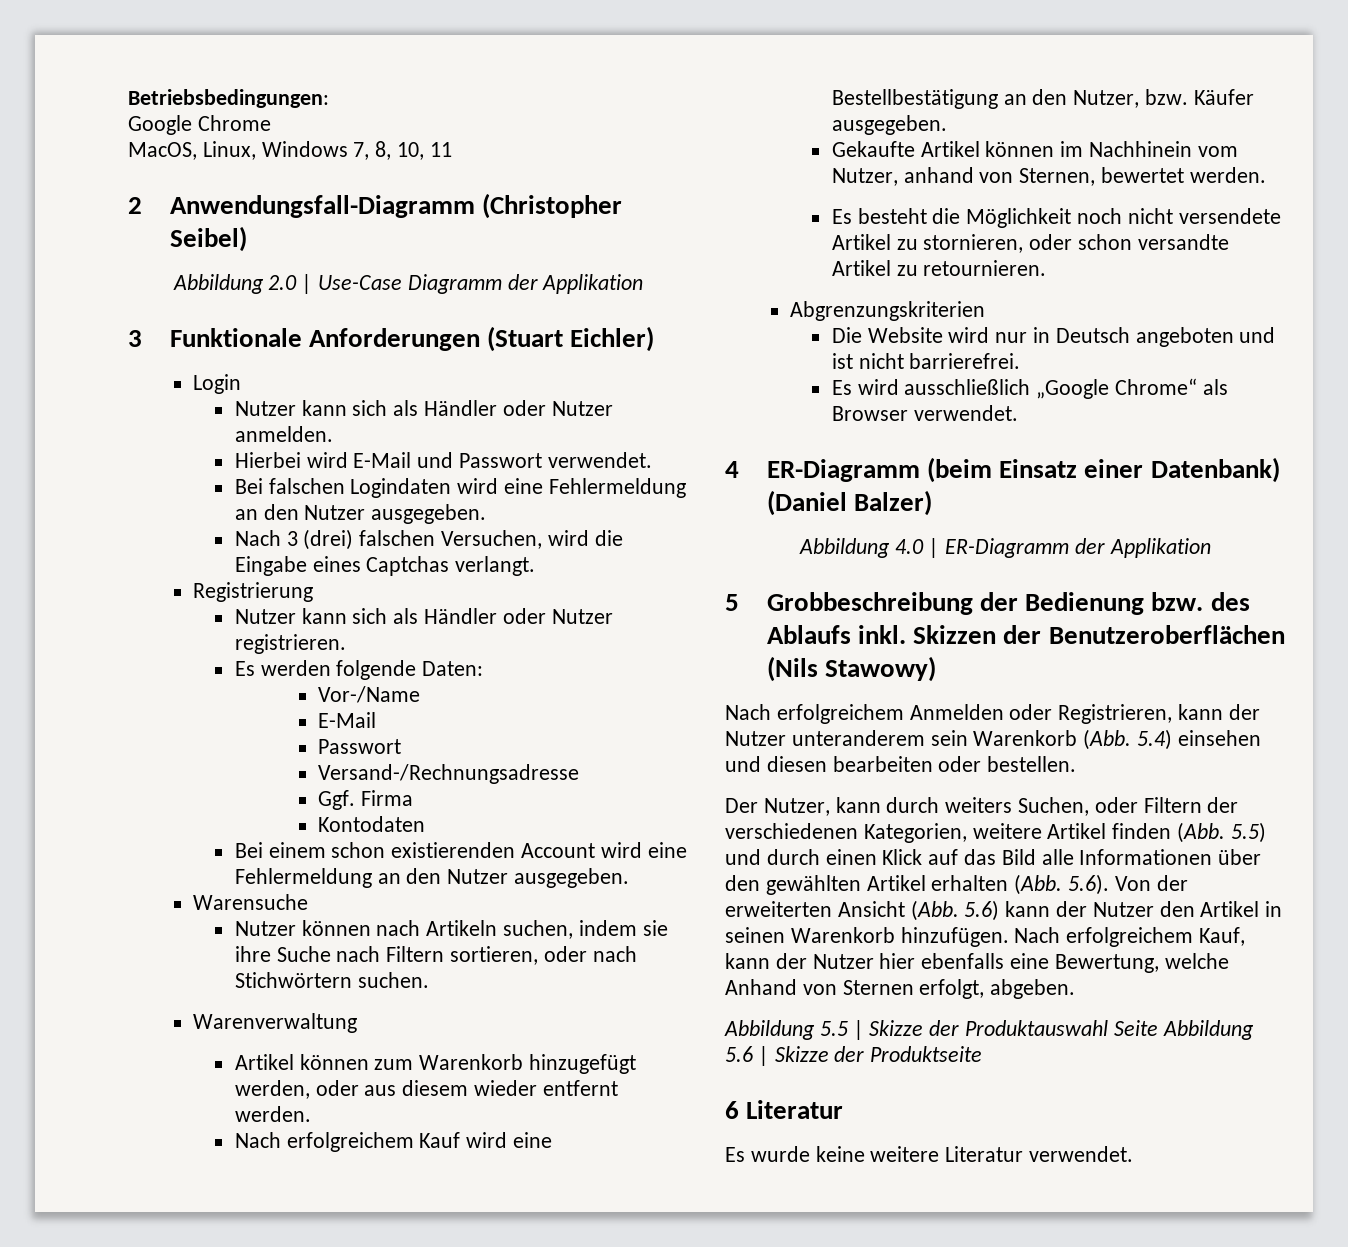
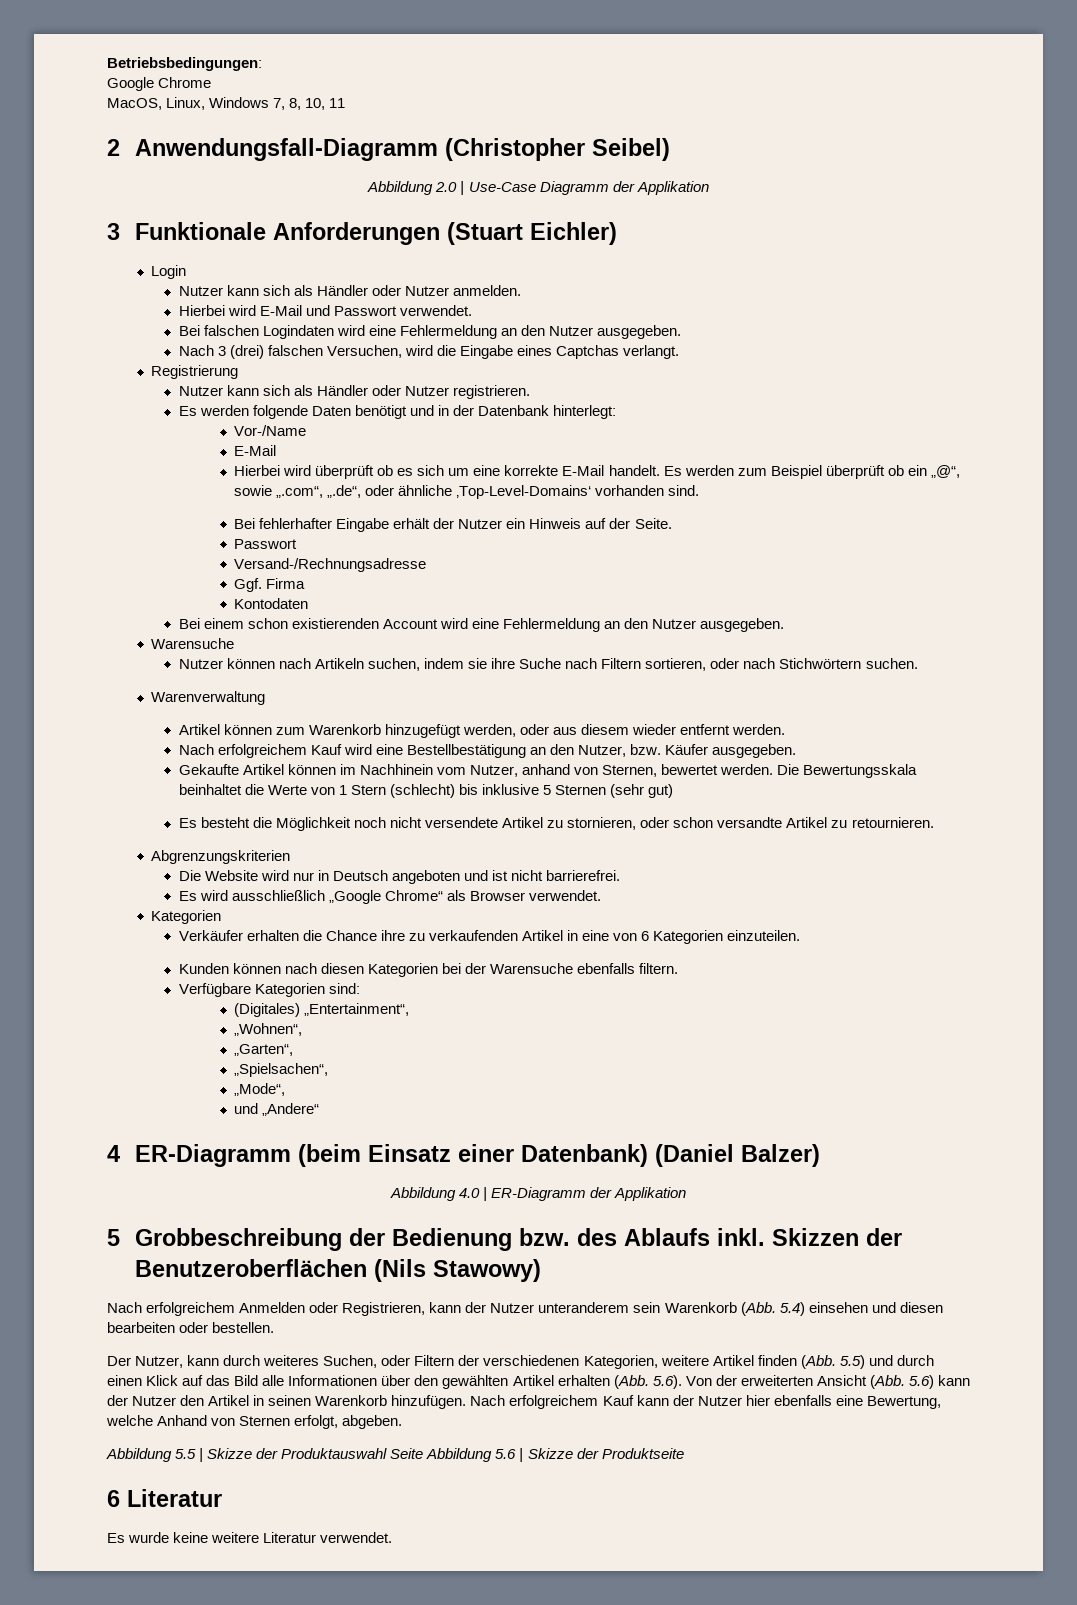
- Es werden folgende Daten:
+ Es werden folgende Daten benötigt und in der Datenbank hinterlegt:
  Vor-/Name
  E-Mail
+ Hierbei wird überprüft ob es sich um eine korrekte E-Mail handelt. Es werden zum Beispiel überprüft ob ein „@“, sowie „.com“, „.de“, oder ähnliche ‚Top-Level-Domains‘ vorhanden sind.
+ Bei fehlerhafter Eingabe erhält der Nutzer ein Hinweis auf der Seite.
+ Die Bewertungsskala beinhaltet die Werte von 1 Stern (schlecht) bis inklusive 5 Sternen (sehr gut)
  Es wird ausschließlich „Google Chrome“ als Browser verwendet.
+ Kategorien
+ Verkäufer erhalten die Chance ihre zu verkaufenden Artikel in eine von 6 Kategorien einzuteilen.
+ Kunden können nach diesen Kategorien bei der Warensuche ebenfalls filtern.
+ Verfügbare Kategorien sind:
+ (Digitales) „Entertainment“,
+ „Wohnen“,
+ „Garten“,
+ „Spielsachen“,
+ „Mode“,
+ und „Andere“
- Der Nutzer, kann durch weiters Suchen, oder Filtern der verschiedenen Kategorien, weitere Artikel finden (Abb. 5.5) und durch einen Klick auf das Bild alle Informationen über den gewählten Artikel erhalten (Abb. 5.6). Von der erweiterten Ansicht (Abb. 5.6) kann der Nutzer den Artikel in seinen Warenkorb hinzufügen.
+ Der Nutzer, kann durch weiteres Suchen, oder Filtern der verschiedenen Kategorien, weitere Artikel finden (Abb. 5.5) und durch einen Klick auf das Bild alle Informationen über den gewählten Artikel erhalten (Abb. 5.6). Von der erweiterten Ansicht (Abb. 5.6) kann der Nutzer den Artikel in seinen Warenkorb hinzufügen.
- Nach erfolgreichem Kauf, kann der Nutzer hier ebenfalls eine Bewertung, welche Anhand von Sternen erfolgt, abgeben.
+ Nach erfolgreichem Kauf kann der Nutzer hier ebenfalls eine Bewertung, welche Anhand von Sternen erfolgt, abgeben.

